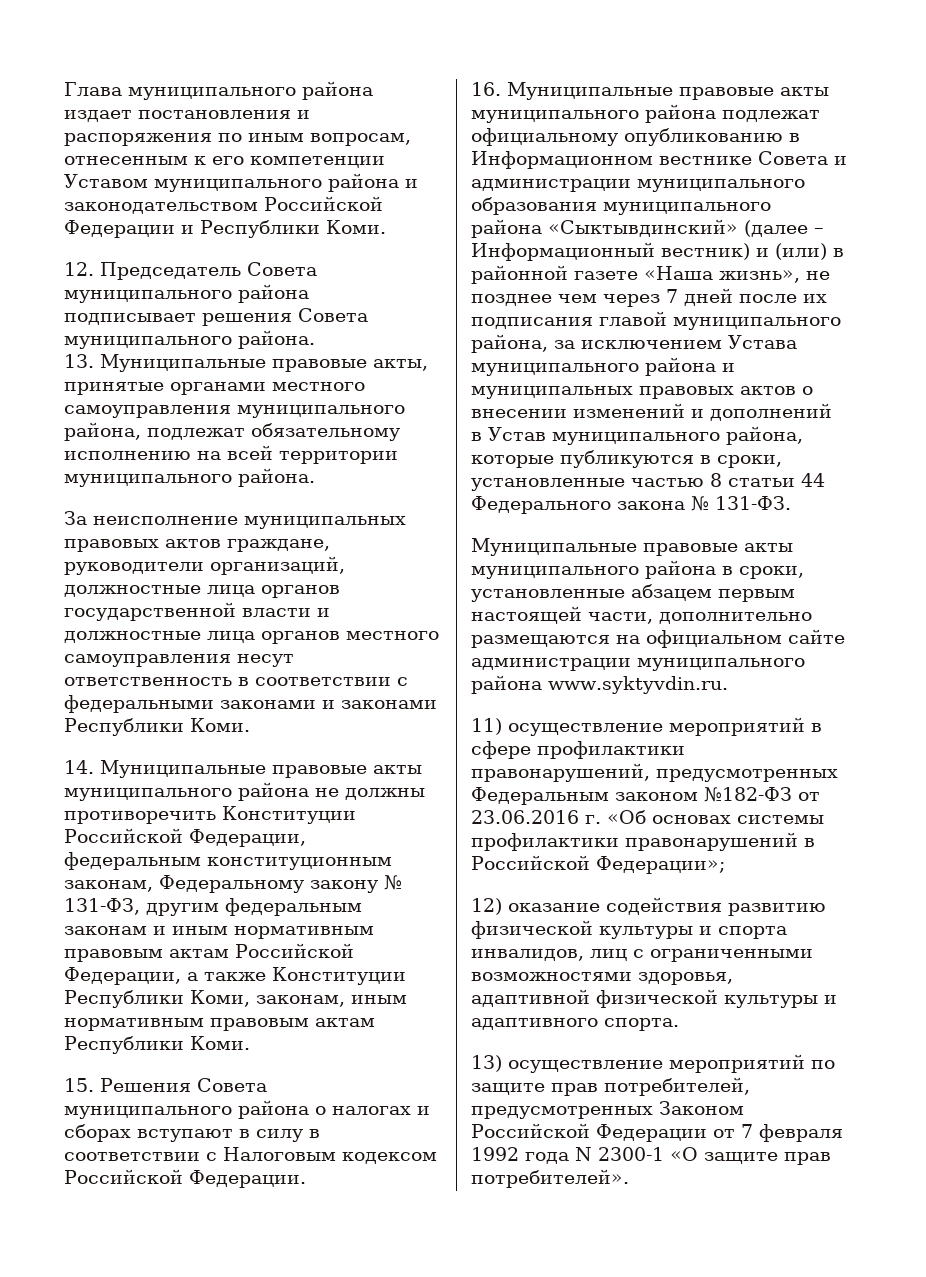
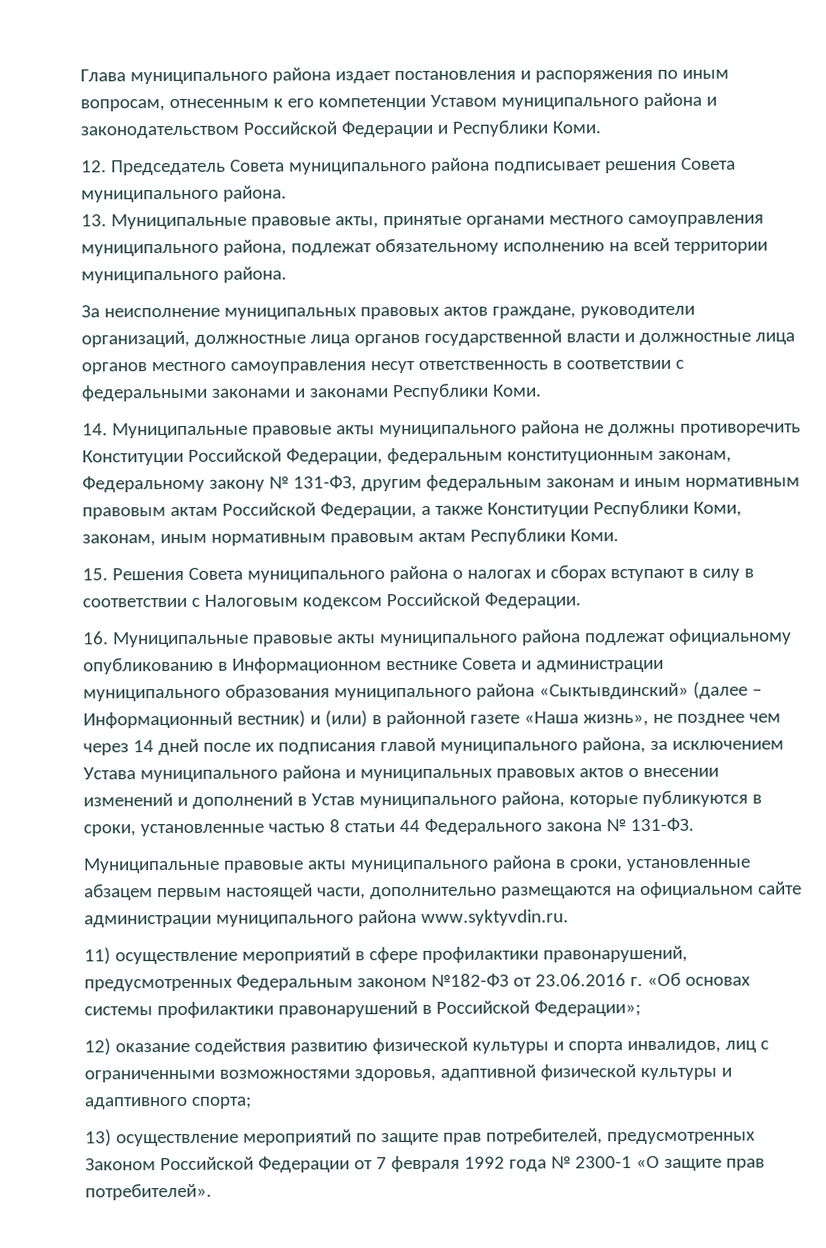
- 16. Муниципальные правовые акты муниципального района подлежат официальному опубликованию в Информационном вестнике Совета и администрации муниципального образования муниципального района «Сыктывдинский» (далее – Информационный вестник) и (или) в районной газете «Наша жизнь», не позднее чем через 7 дней после их подписания главой муниципального района, за исключением Устава муниципального района и муниципальных правовых актов о внесении изменений и дополнений в Устав муниципального района, которые публикуются в сроки, установленные частью 8 статьи 44 Федерального закона № 131-ФЗ.
+ 16. Муниципальные правовые акты муниципального района подлежат официальному опубликованию в Информационном вестнике Совета и администрации муниципального образования муниципального района «Сыктывдинский» (далее – Информационный вестник) и (или) в районной газете «Наша жизнь», не позднее чем через 14 дней после их подписания главой муниципального района, за исключением Устава муниципального района и муниципальных правовых актов о внесении изменений и дополнений в Устав муниципального района, которые публикуются в сроки, установленные частью 8 статьи 44 Федерального закона № 131-ФЗ.
- 12) оказание содействия развитию физической культуры и спорта инвалидов, лиц с ограниченными возможностями здоровья, адаптивной физической культуры и адаптивного спорта.
+ 12) оказание содействия развитию физической культуры и спорта инвалидов, лиц с ограниченными возможностями здоровья, адаптивной физической культуры и адаптивного спорта;
- 13) осуществление мероприятий по защите прав потребителей, предусмотренных Законом Российской Федерации от 7 февраля 1992 года N 2300-1 «О защите прав потребителей».
+ 13) осуществление мероприятий по защите прав потребителей, предусмотренных Законом Российской Федерации от 7 февраля 1992 года № 2300-1 «О защите прав потребителей».

